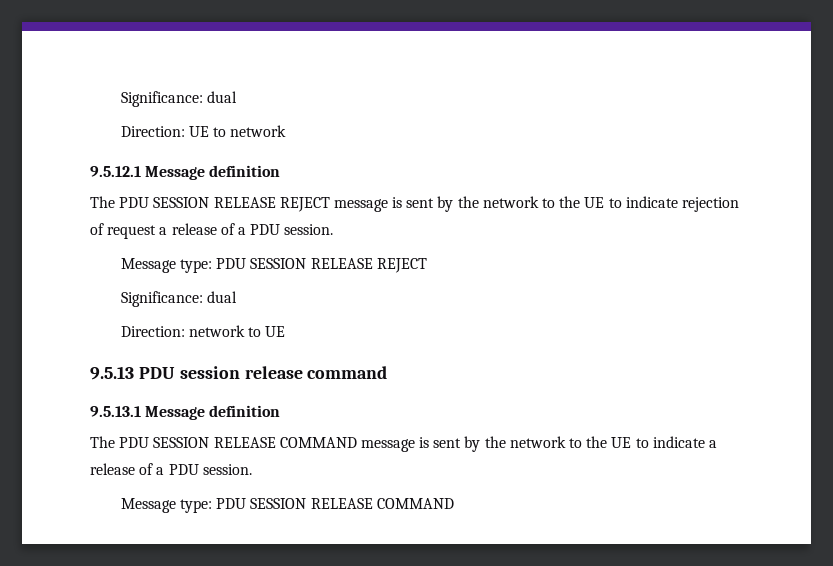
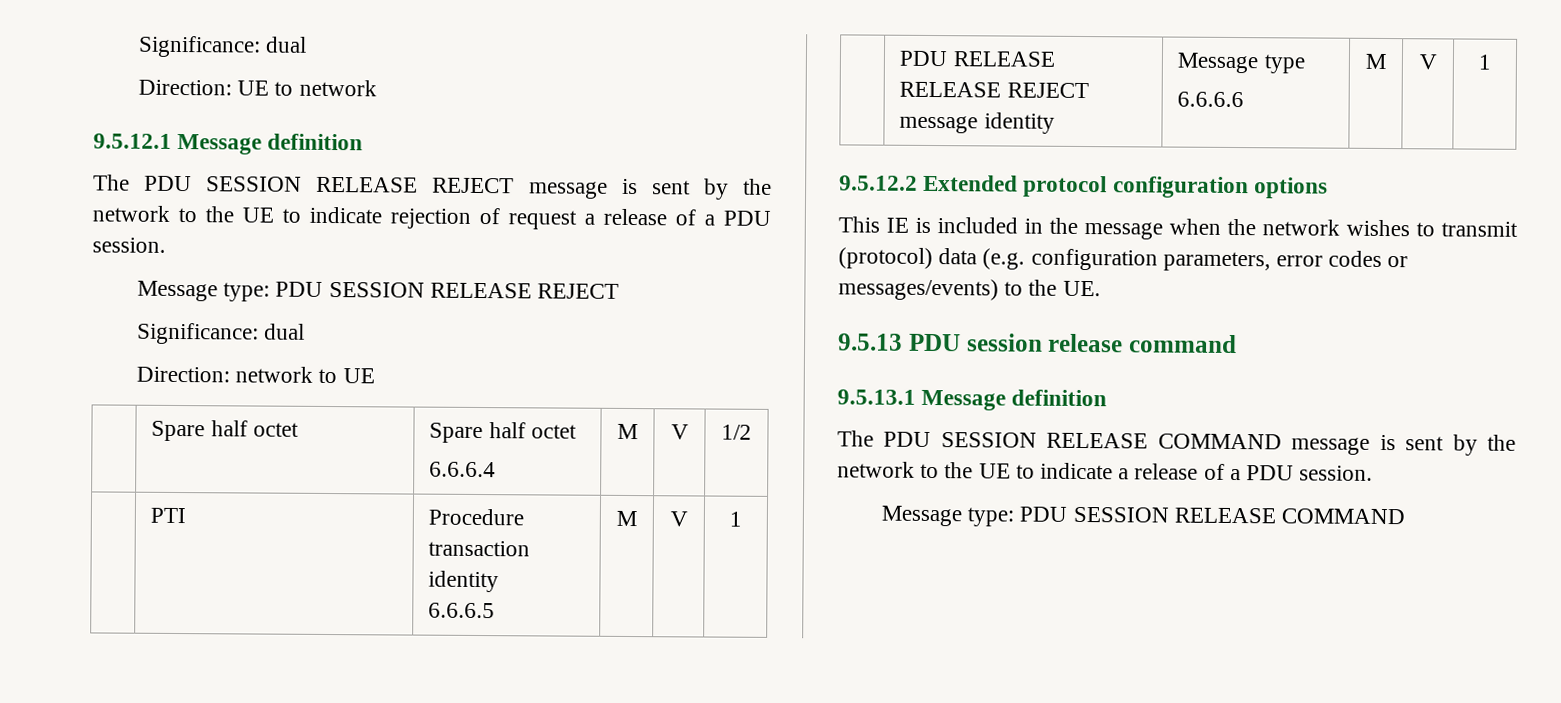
+ | Spare half octet | Spare half octet
+ 6.6.6.4 | M | V | 1/2
+ | PTI | Procedure transaction identity
+ 6.6.6.5 | M | V | 1
+ | PDU RELEASE RELEASE REJECT message identity | Message type
+ 6.6.6.6 | M | V | 1
+ 9.5.12.2 Extended protocol configuration options
+ This IE is included in the message when the network wishes to transmit (protocol) data (e.g. configuration parameters, error codes or messages/events) to the UE.

